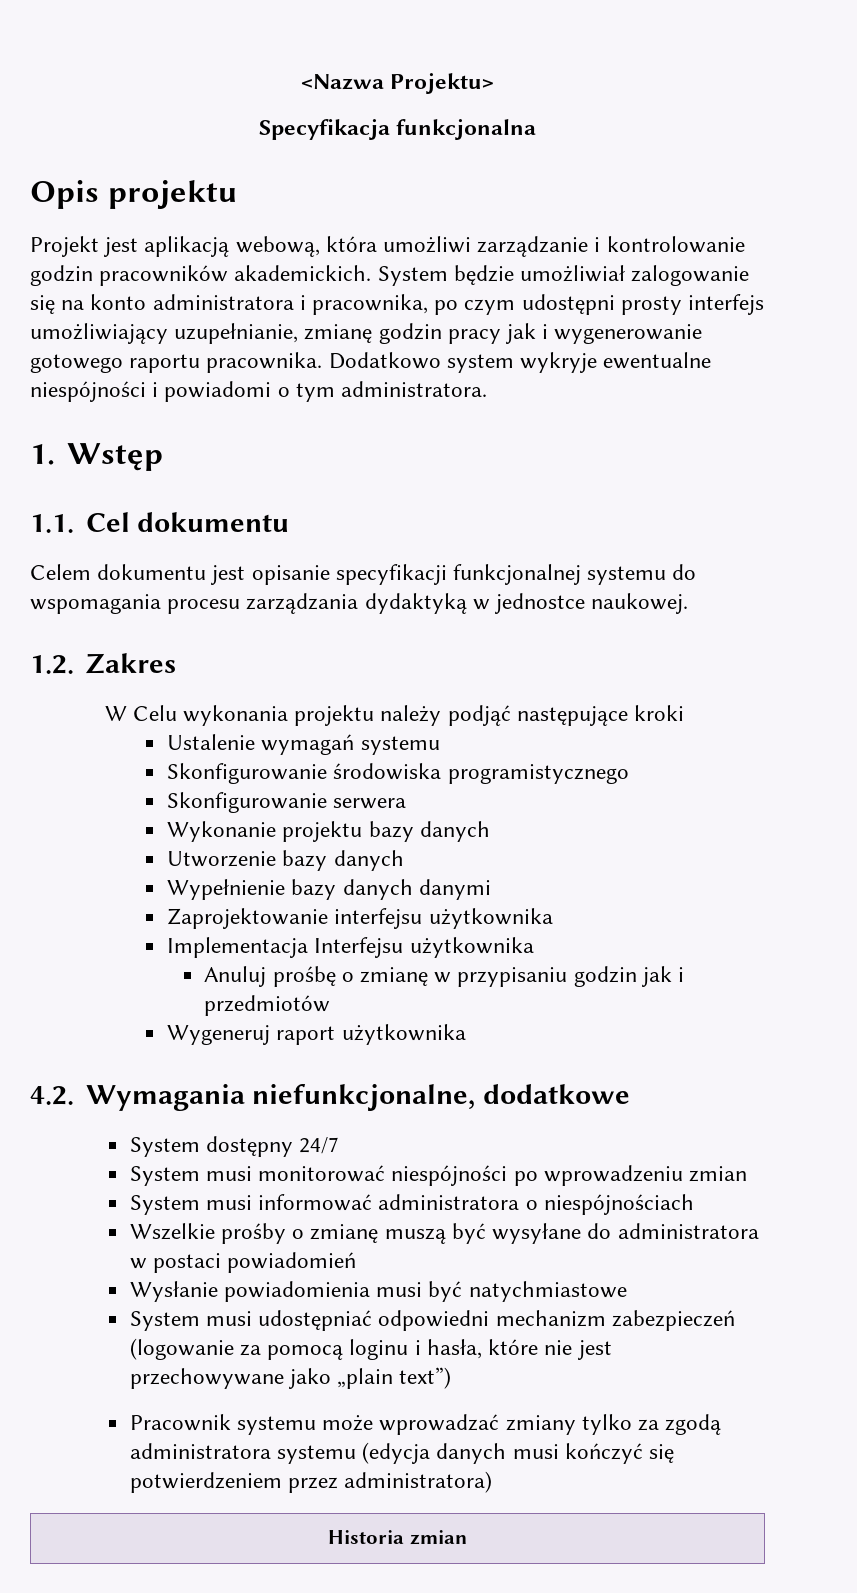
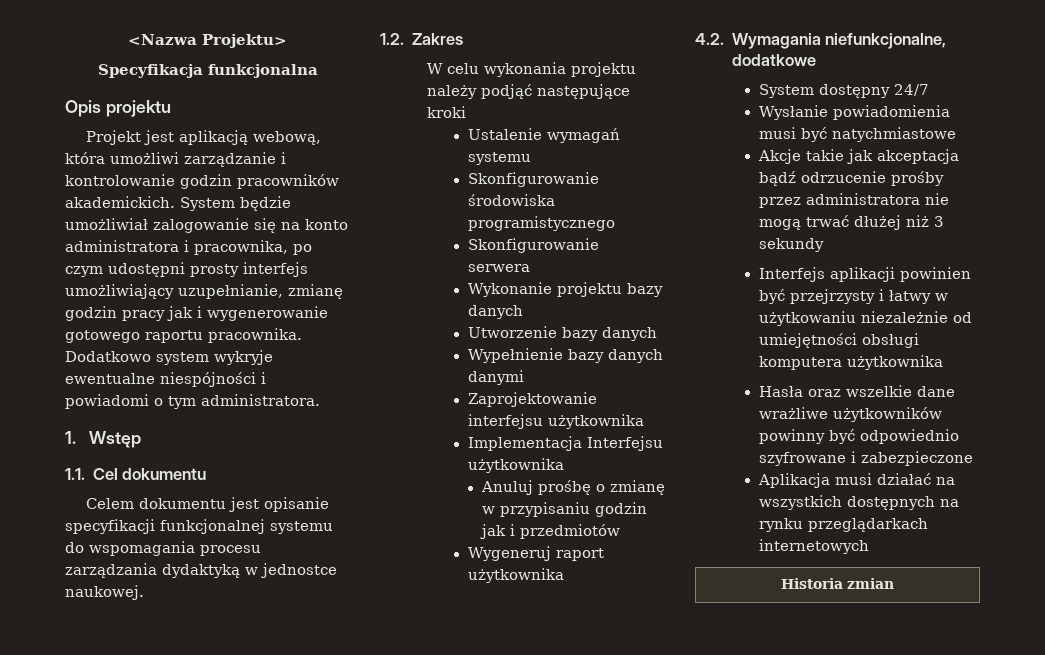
- W Celu wykonania projektu należy podjąć następujące kroki
+ W celu wykonania projektu należy podjąć następujące kroki
- System musi monitorować niespójności po wprowadzeniu zmian
- System musi informować administratora o niespójnościach
- Wszelkie prośby o zmianę muszą być wysyłane do administratora w postaci powiadomień
- System musi udostępniać odpowiedni mechanizm zabezpieczeń (logowanie za pomocą loginu i hasła, które nie jest przechowywane jako „plain text”)
- Pracownik systemu może wprowadzać zmiany tylko za zgodą administratora systemu (edycja danych musi kończyć się potwierdzeniem przez administratora)
+ Akcje takie jak akceptacja bądź odrzucenie prośby przez administratora nie mogą trwać dłużej niż 3 sekundy
+ Interfejs aplikacji powinien być przejrzysty i łatwy w użytkowaniu niezależnie od umiejętności obsługi komputera użytkownika
+ Hasła oraz wszelkie dane wrażliwe użytkowników powinny być odpowiednio szyfrowane i zabezpieczone
+ Aplikacja musi działać na wszystkich dostępnych na rynku przeglądarkach internetowych

